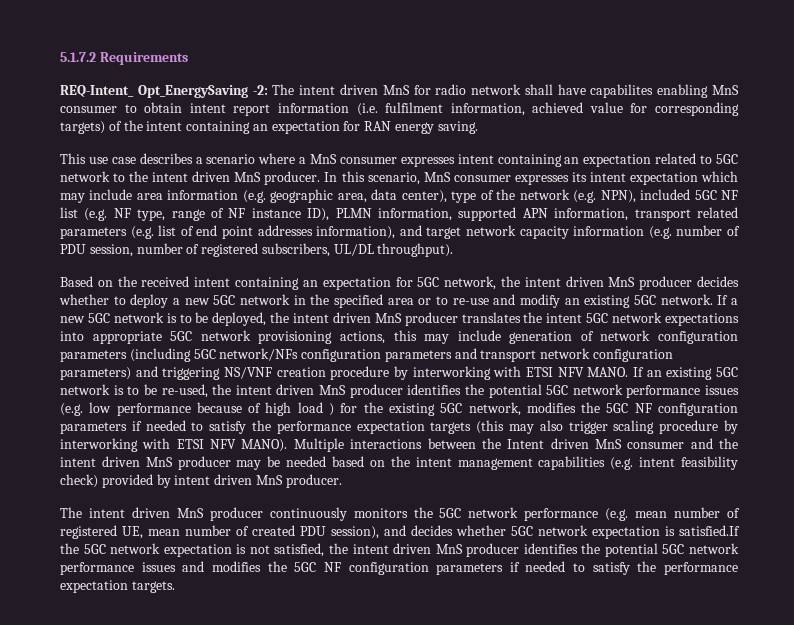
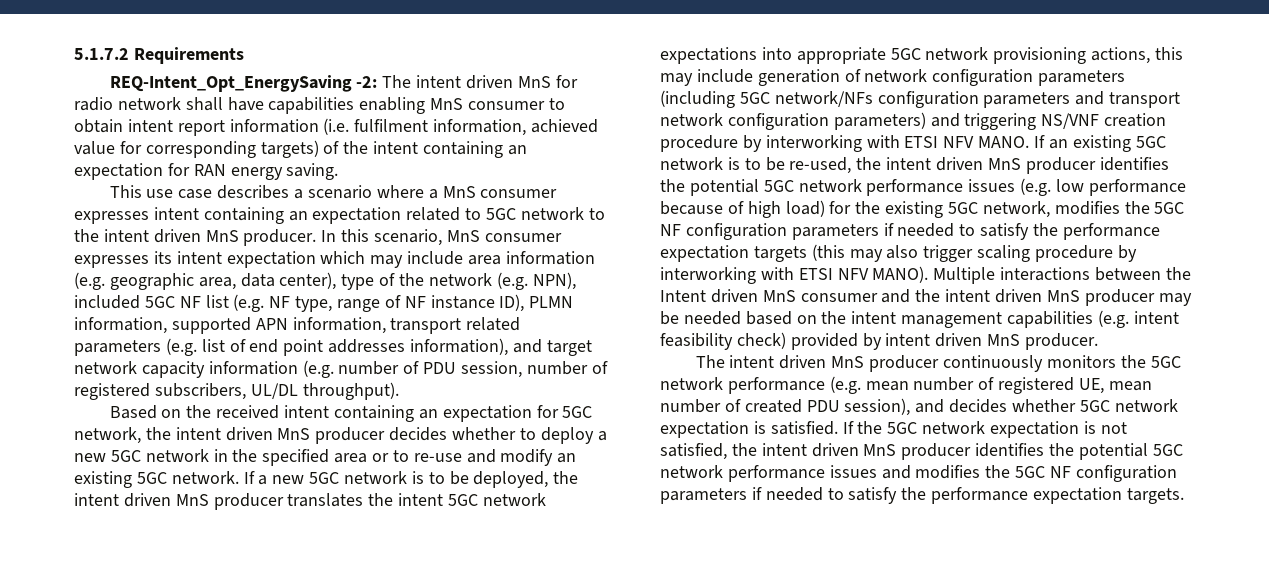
- REQ-Intent_ Opt_EnergySaving -2: The intent driven MnS for radio network shall have capabilites enabling MnS consumer to obtain intent report information (i.e. fulfilment information, achieved value for corresponding targets) of the intent containing an expectation for RAN energy saving.
+ REQ-Intent_Opt_EnergySaving -2: The intent driven MnS for radio network shall have capabilities enabling MnS consumer to obtain intent report information (i.e. fulfilment information, achieved value for corresponding targets) of the intent containing an expectation for RAN energy saving.
- If an existing 5GC network is to be re-used, the intent driven MnS producer identifies the potential 5GC network performance issues (e.g. low performance because of high load ) for the existing 5GC network, modifies the 5GC NF configuration parameters if needed to satisfy the performance expectation targets (this may also trigger scaling procedure by interworking with ETSI NFV MANO).
+ If an existing 5GC network is to be re-used, the intent driven MnS producer identifies the potential 5GC network performance issues (e.g. low performance because of high load) for the existing 5GC network, modifies the 5GC NF configuration parameters if needed to satisfy the performance expectation targets (this may also trigger scaling procedure by interworking with ETSI NFV MANO).
- The intent driven MnS producer continuously monitors the 5GC network performance (e.g. mean number of registered UE, mean number of created PDU session), and decides whether 5GC network expectation is satisfied.If the 5GC network expectation is not satisfied, the intent driven MnS producer identifies the potential 5GC network performance issues and modifies the 5GC NF configuration parameters if needed to satisfy the performance expectation targets.
+ The intent driven MnS producer continuously monitors the 5GC network performance (e.g. mean number of registered UE, mean number of created PDU session), and decides whether 5GC network expectation is satisfied. If the 5GC network expectation is not satisfied, the intent driven MnS producer identifies the potential 5GC network performance issues and modifies the 5GC NF configuration parameters if needed to satisfy the performance expectation targets.

